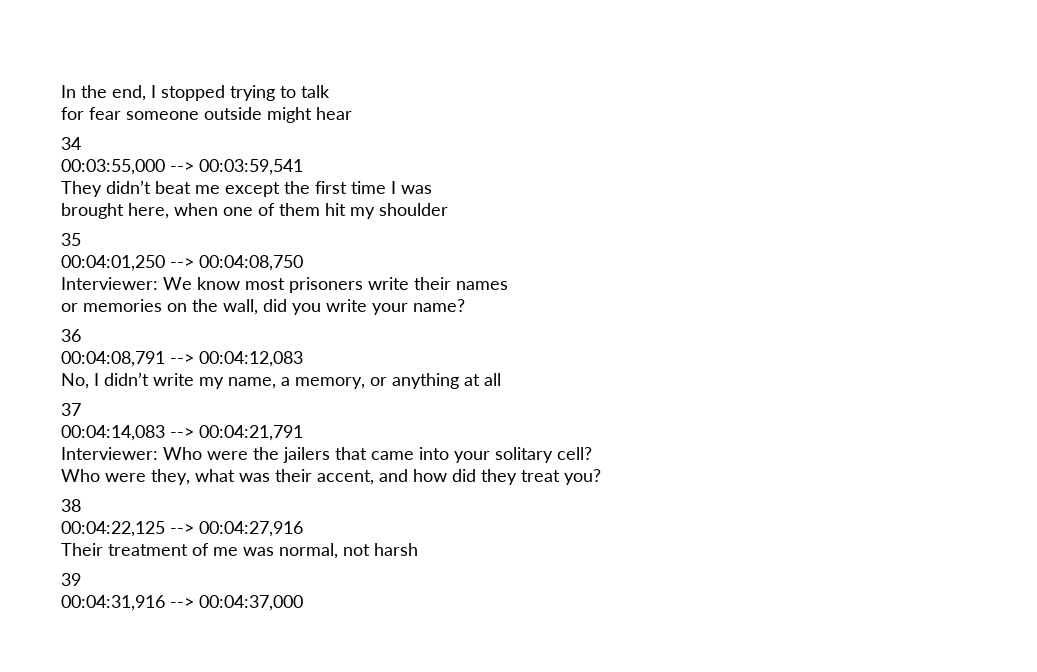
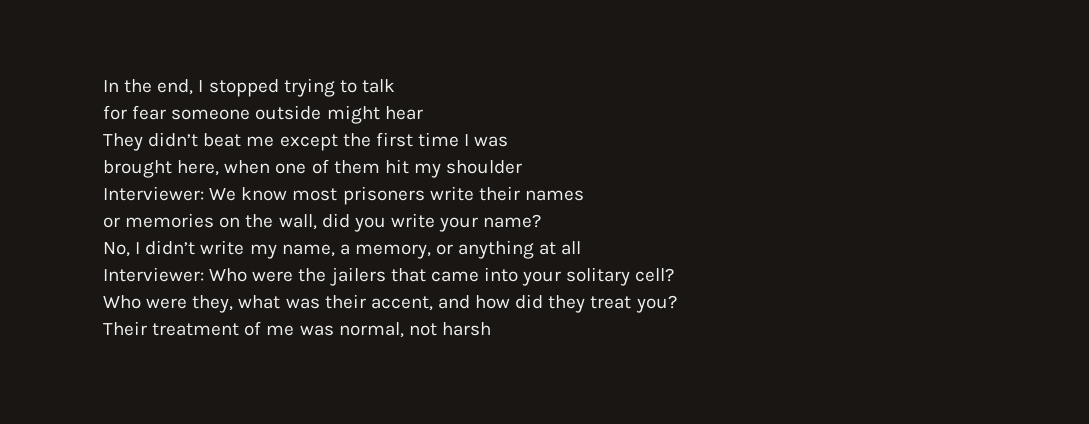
- 34
- 00:03:55,000 --> 00:03:59,541
- 35
- 00:04:01,250 --> 00:04:08,750
- 36
- 00:04:08,791 --> 00:04:12,083
- 37
- 00:04:14,083 --> 00:04:21,791
- 38
- 00:04:22,125 --> 00:04:27,916
- 39
- 00:04:31,916 --> 00:04:37,000

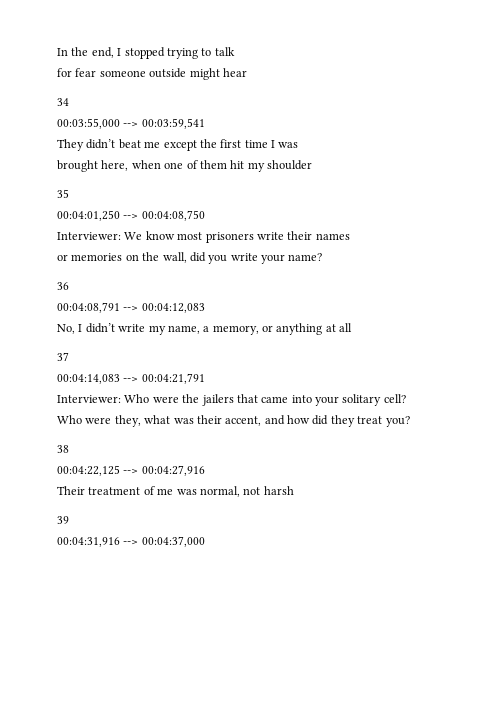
+ 34
+ 00:03:55,000 --> 00:03:59,541
+ 35
+ 00:04:01,250 --> 00:04:08,750
+ 36
+ 00:04:08,791 --> 00:04:12,083
+ 37
+ 00:04:14,083 --> 00:04:21,791
+ 38
+ 00:04:22,125 --> 00:04:27,916
+ 39
+ 00:04:31,916 --> 00:04:37,000

